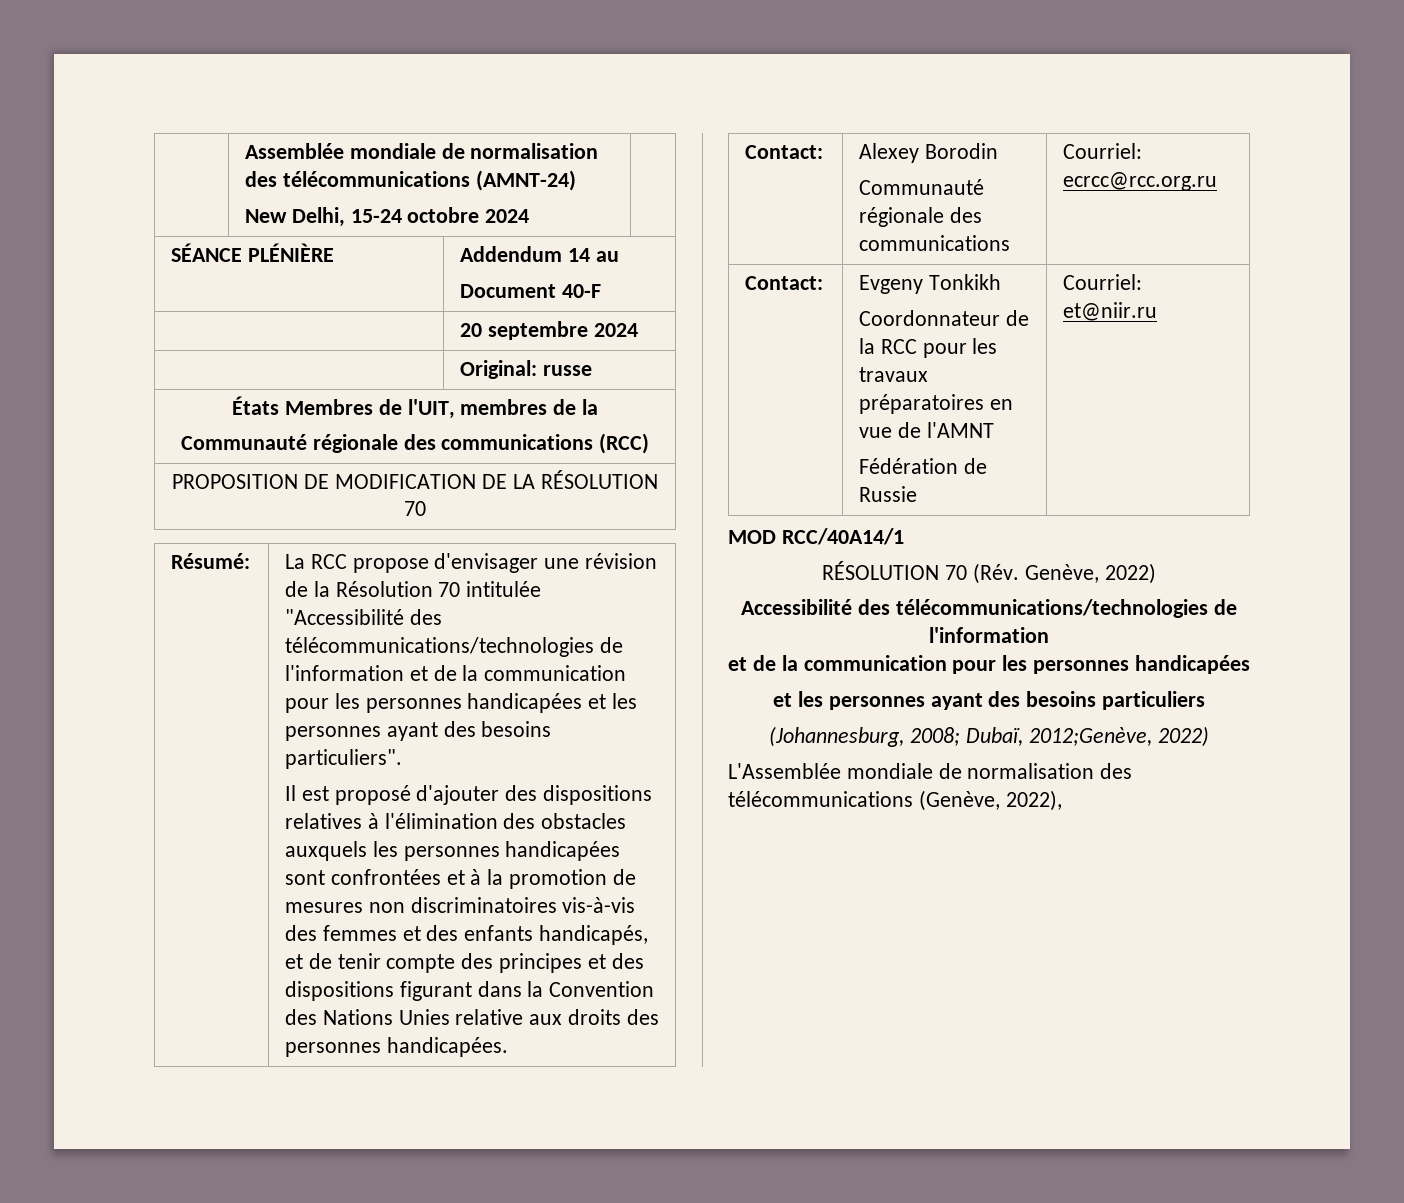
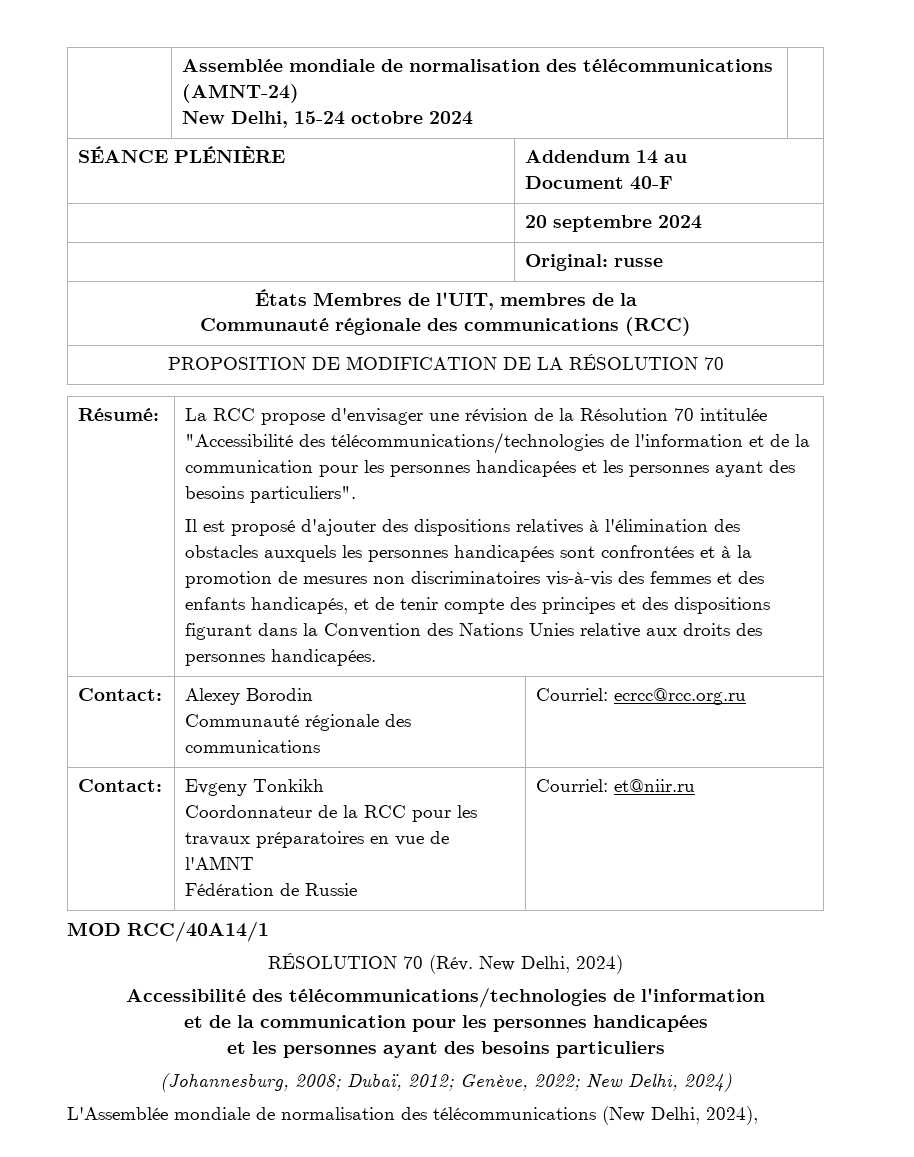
- RÉSOLUTION 70 (Rév. Genève, 2022)
+ RÉSOLUTION 70 (Rév. New Delhi, 2024)
- (Johannesburg, 2008; Dubaï, 2012;Genève, 2022)
+ (Johannesburg, 2008; Dubaï, 2012; Genève, 2022; New Delhi, 2024)
- L'Assemblée mondiale de normalisation des télécommunications (Genève, 2022),
+ L'Assemblée mondiale de normalisation des télécommunications (New Delhi, 2024),

